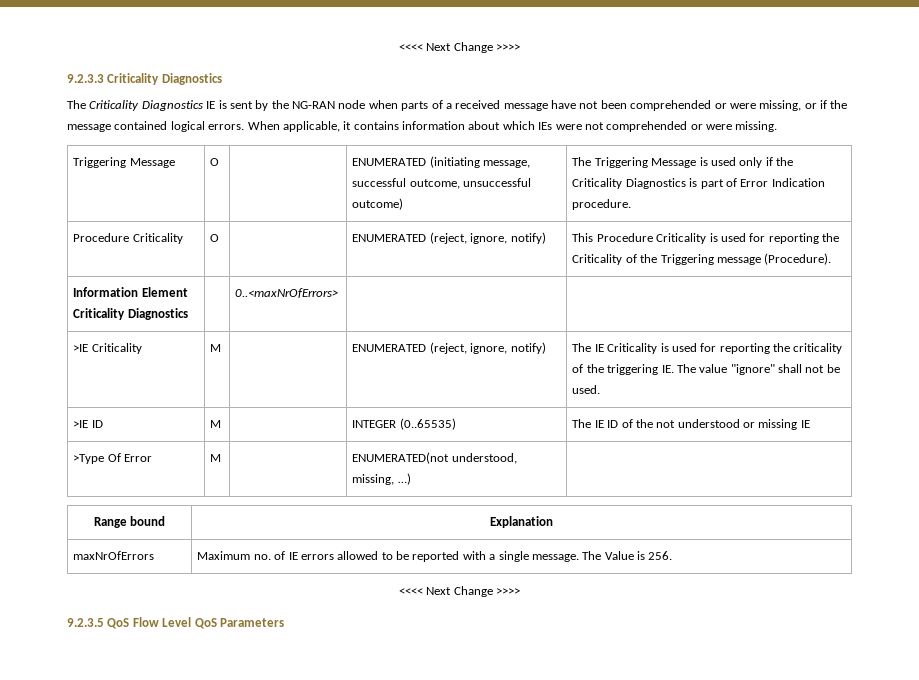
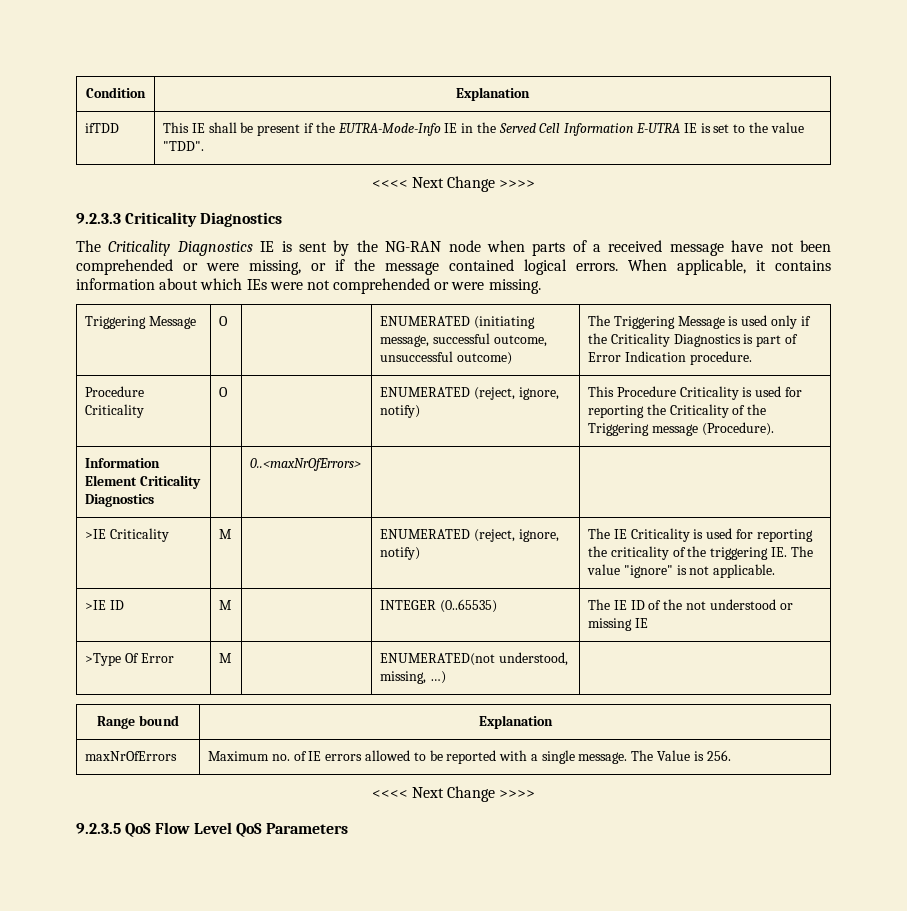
+ Condition | Explanation
+ ifTDD | This IE shall be present if the EUTRA-Mode-Info IE in the Served Cell Information E-UTRA IE is set to the value "TDD".
- >IE Criticality | M | | ENUMERATED (reject, ignore, notify) | The IE Criticality is used for reporting the criticality of the triggering IE. The value "ignore" shall not be used.
+ >IE Criticality | M | | ENUMERATED (reject, ignore, notify) | The IE Criticality is used for reporting the criticality of the triggering IE. The value "ignore" is not applicable.

